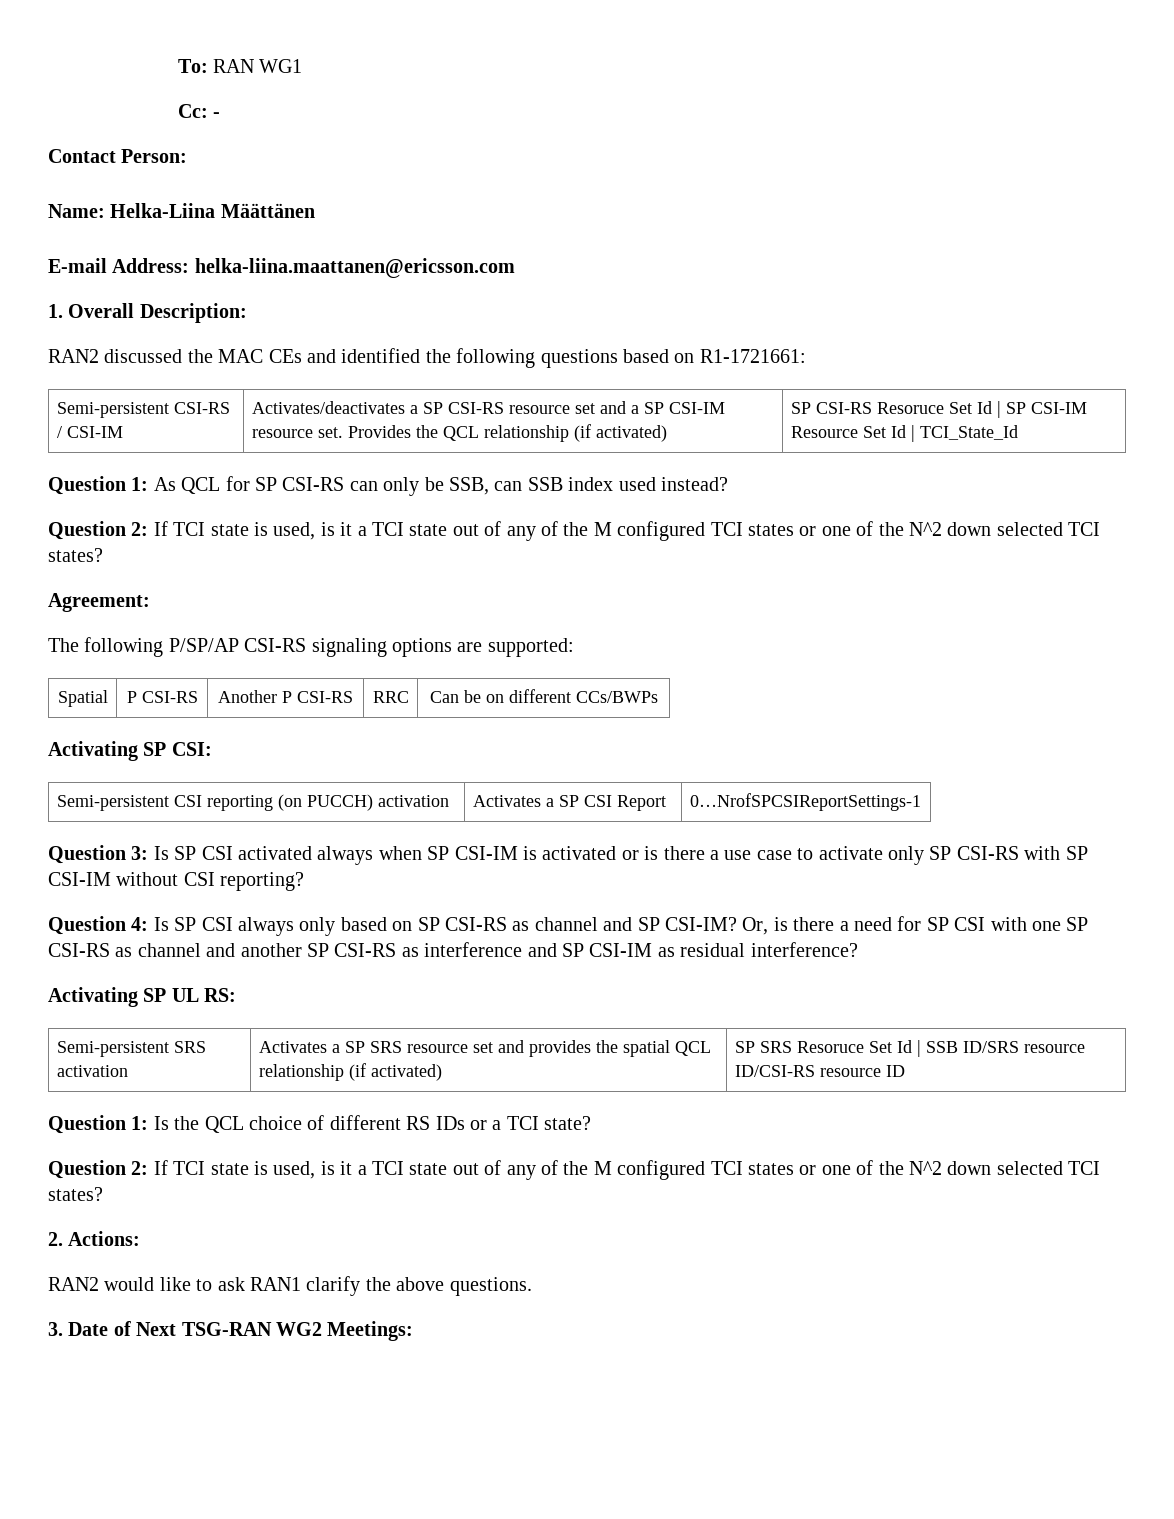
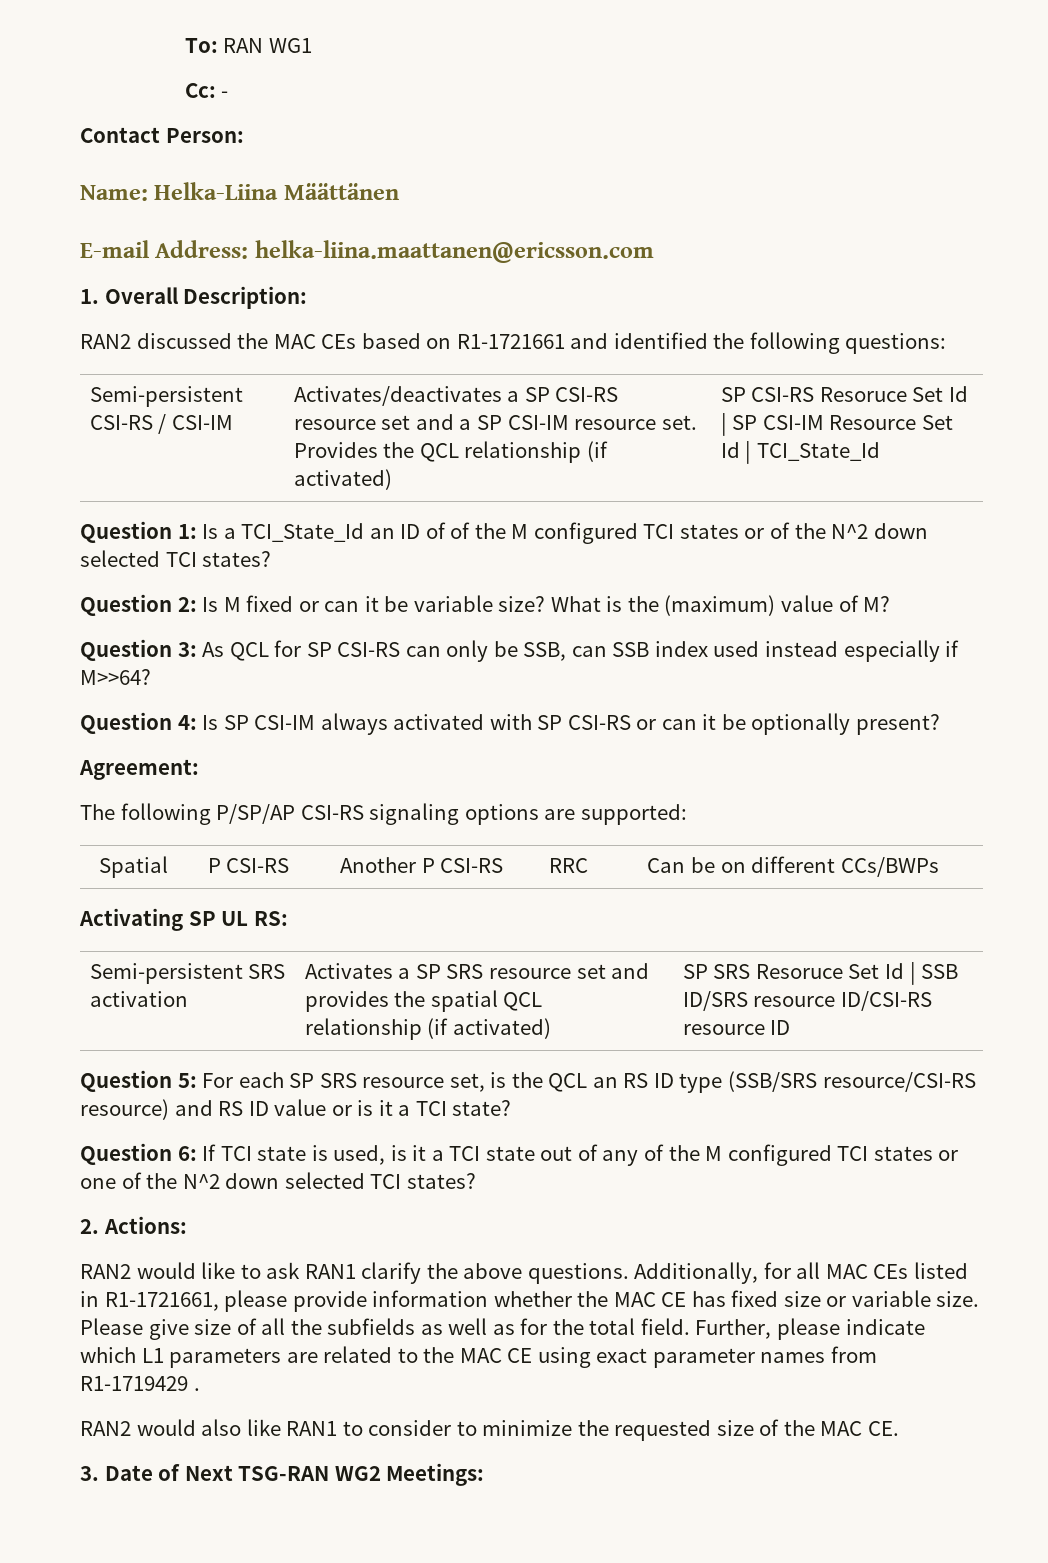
- RAN2 discussed the MAC CEs and identified the following questions based on R1-1721661:
+ RAN2 discussed the MAC CEs based on R1-1721661 and identified the following questions:
- Question 1: As QCL for SP CSI-RS can only be SSB, can SSB index used instead?
- Question 2: If TCI state is used, is it a TCI state out of any of the M configured TCI states or one of the N^2 down selected TCI states?
+ Question 1: Is a TCI_State_Id an ID of of the M configured TCI states or of the N^2 down selected TCI states?
+ Question 2: Is M fixed or can it be variable size? What is the (maximum) value of M?
+ Question 3: As QCL for SP CSI-RS can only be SSB, can SSB index used instead especially if M>>64?
+ Question 4: Is SP CSI-IM always activated with SP CSI-RS or can it be optionally present?
- Activating SP CSI:
- Semi-persistent CSI reporting (on PUCCH) activation | Activates a SP CSI Report | 0…NrofSPCSIReportSettings-1
- Question 3: Is SP CSI activated always when SP CSI-IM is activated or is there a use case to activate only SP CSI-RS with SP CSI-IM without CSI reporting?
- Question 4: Is SP CSI always only based on SP CSI-RS as channel and SP CSI-IM? Or, is there a need for SP CSI with one SP CSI-RS as channel and another SP CSI-RS as interference and SP CSI-IM as residual interference?
- Question 1: Is the QCL choice of different RS IDs or a TCI state?
- Question 2: If TCI state is used, is it a TCI state out of any of the M configured TCI states or one of the N^2 down selected TCI states?
+ Question 5: For each SP SRS resource set, is the QCL an RS ID type (SSB/SRS resource/CSI-RS resource) and RS ID value or is it a TCI state?
+ Question 6: If TCI state is used, is it a TCI state out of any of the M configured TCI states or one of the N^2 down selected TCI states?
+ Additionally, for all MAC CEs listed in R1-1721661, please provide information whether the MAC CE has fixed size or variable size. Please give size of all the subfields as well as for the total field. Further, please indicate which L1 parameters are related to the MAC CE using exact parameter names from R1-1719429 .
+ RAN2 would also like RAN1 to consider to minimize the requested size of the MAC CE.

